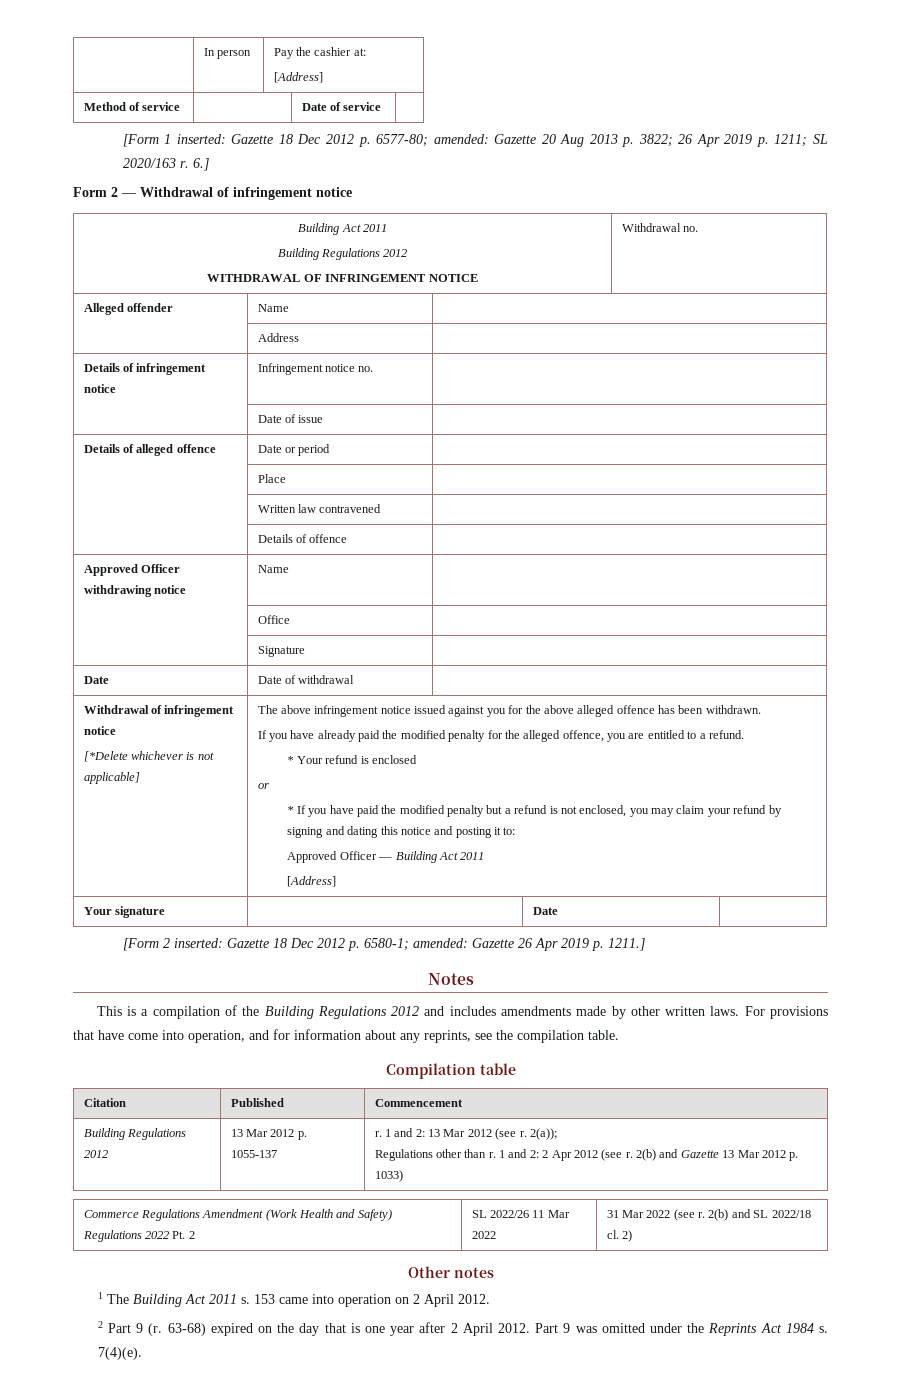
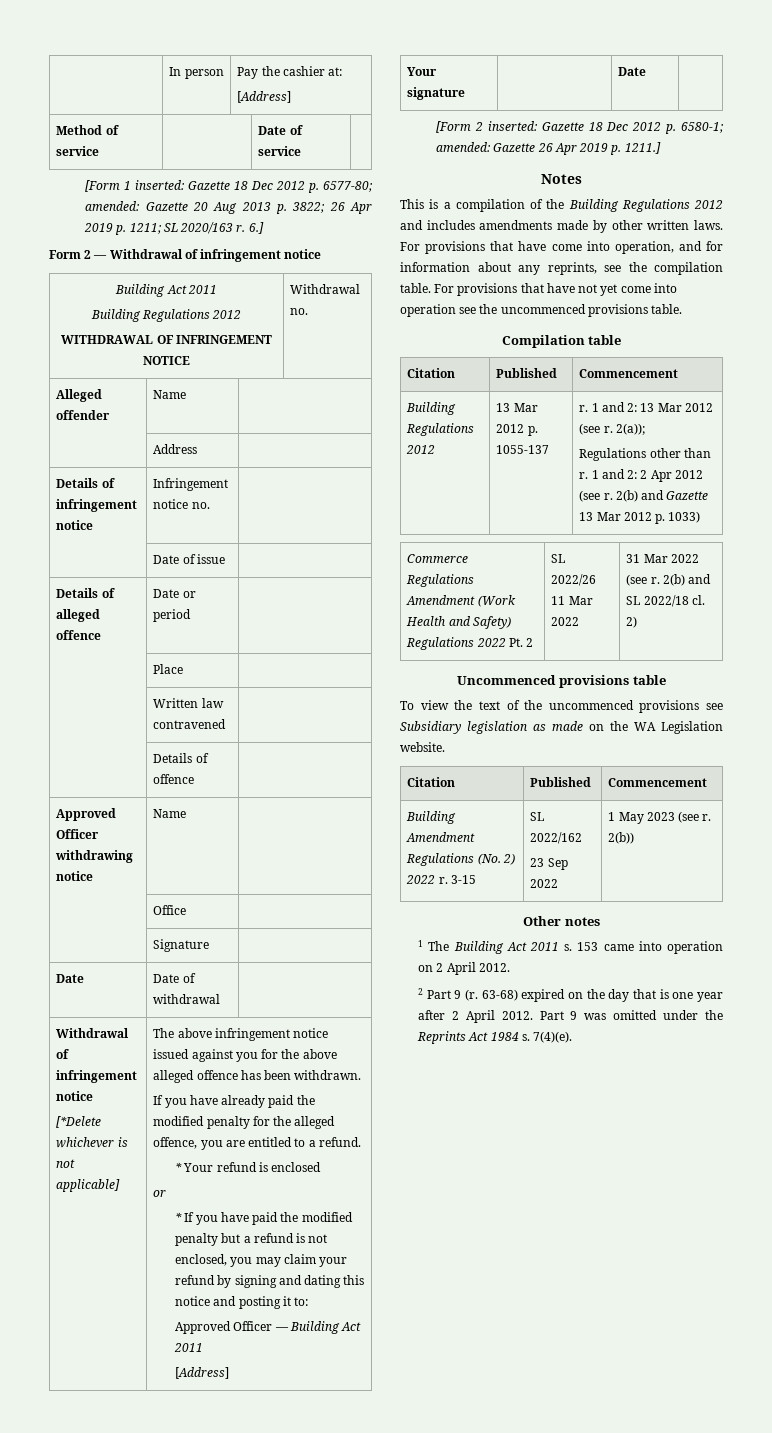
+ For provisions that have not yet come into operation see the uncommenced provisions table.
+ Uncommenced provisions table
+ To view the text of the uncommenced provisions see Subsidiary legislation as made on the WA Legislation website.
+ Citation | Published | Commencement
+ Building Amendment Regulations (No. 2) 2022 r. 3-15 | SL 2022/162
+ 23 Sep 2022 | 1 May 2023 (see r. 2(b))

